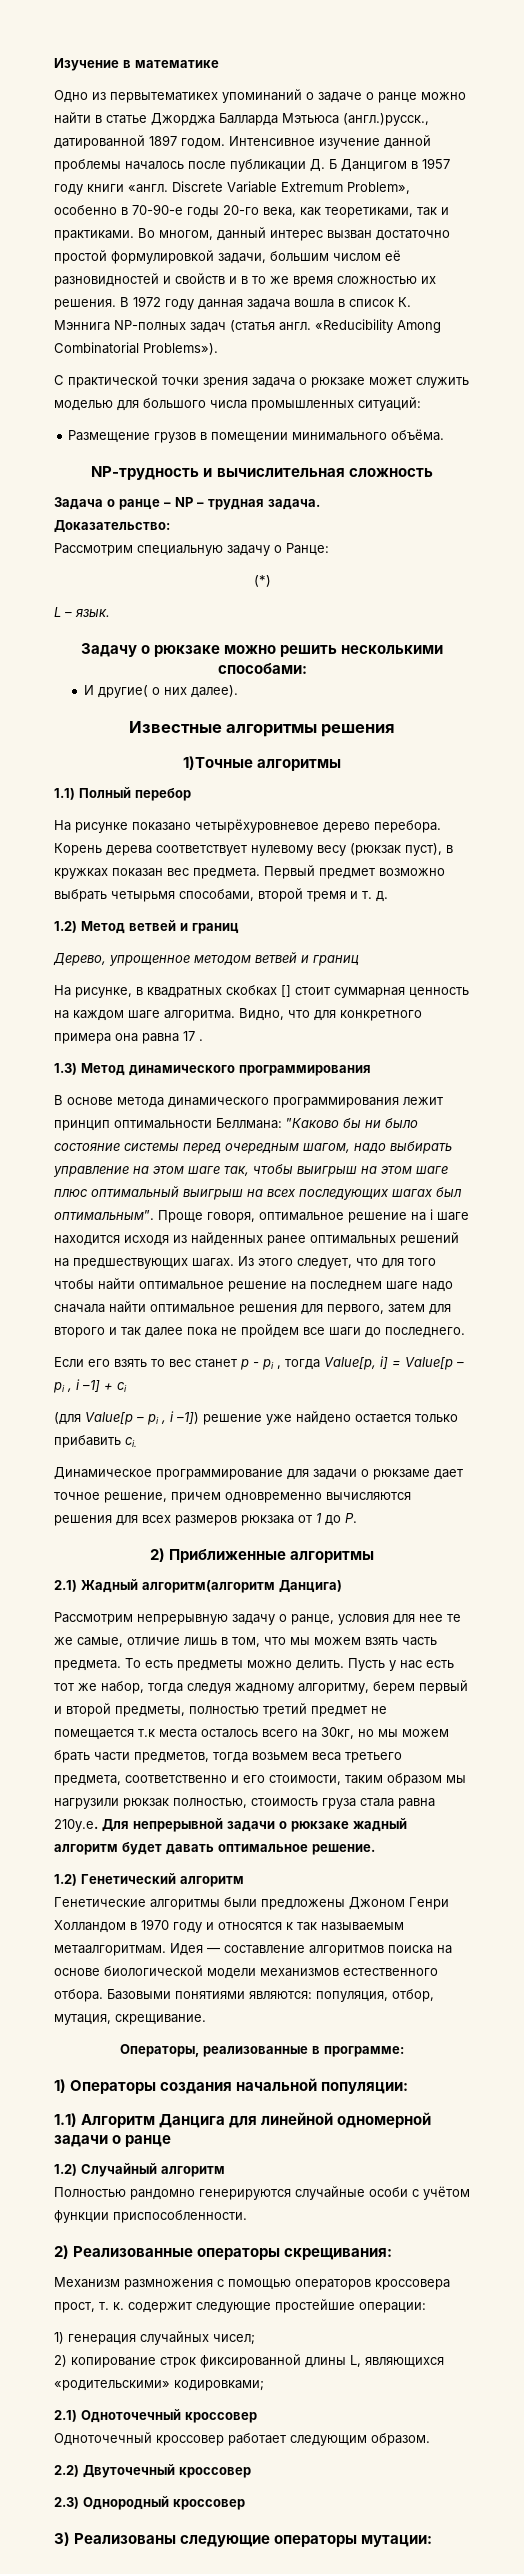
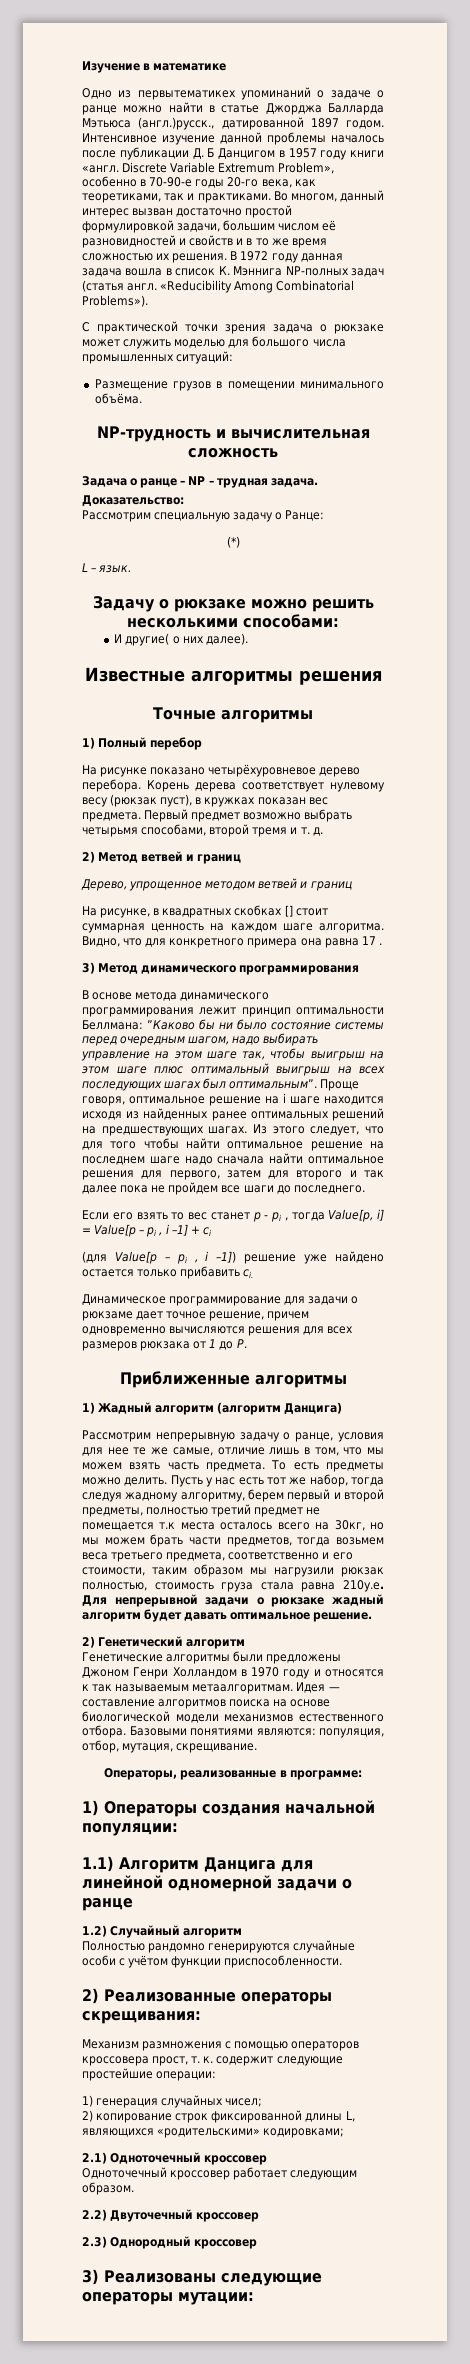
- 1)Точные алгоритмы
- 1.1) Полный перебор
+ Точные алгоритмы
+ 1) Полный перебор
- 1.2) Метод ветвей и границ
+ 2) Метод ветвей и границ
- 1.3) Метод динамического программирования
+ 3) Метод динамического программирования
- 2) Приближенные алгоритмы
+ Приближенные алгоритмы
- 2.1) Жадный алгоритм(алгоритм Данцига)
+ 1) Жадный алгоритм (алгоритм Данцига)
- 1.2) Генетический алгоритм
+ 2) Генетический алгоритм

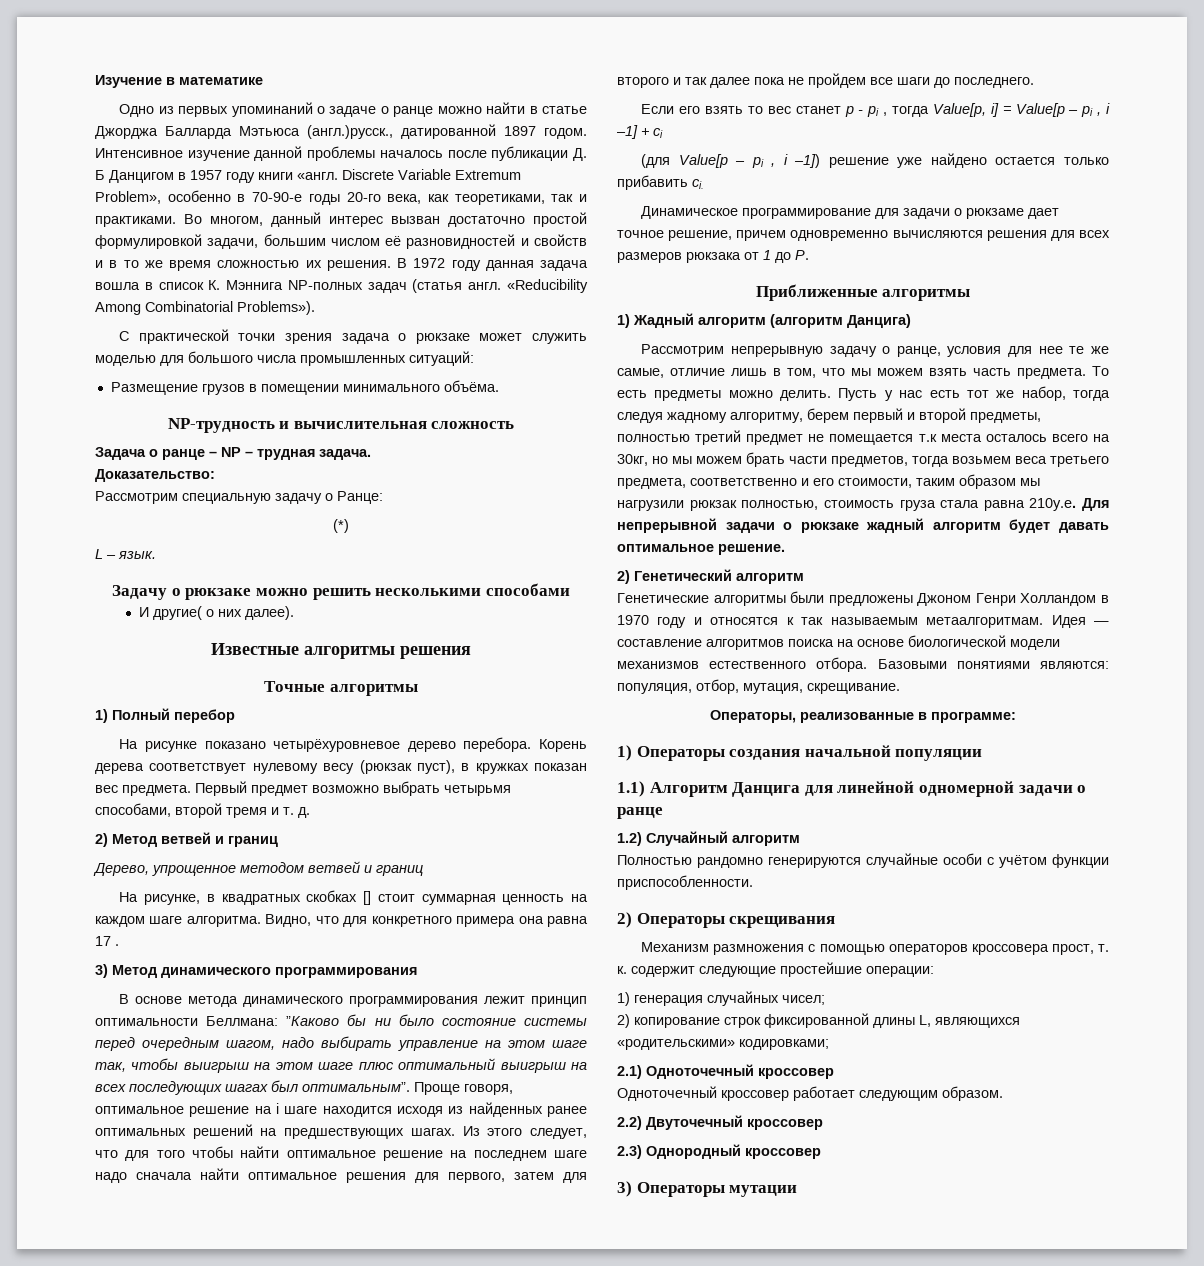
- Одно из первытематикех упоминаний о задаче о ранце можно найти в статье Джорджа Балларда Мэтьюса (англ.)русск., датированной 1897 годом.
+ Одно из первых упоминаний о задаче о ранце можно найти в статье Джорджа Балларда Мэтьюса (англ.)русск., датированной 1897 годом.
- Задачу о рюкзаке можно решить несколькими способами:
+ Задачу о рюкзаке можно решить несколькими способами
- 1) Операторы создания начальной популяции:
+ 1) Операторы создания начальной популяции
- 2) Реализованные операторы скрещивания:
+ 2) Операторы скрещивания
- 3) Реализованы следующие операторы мутации:
+ 3) Операторы мутации

